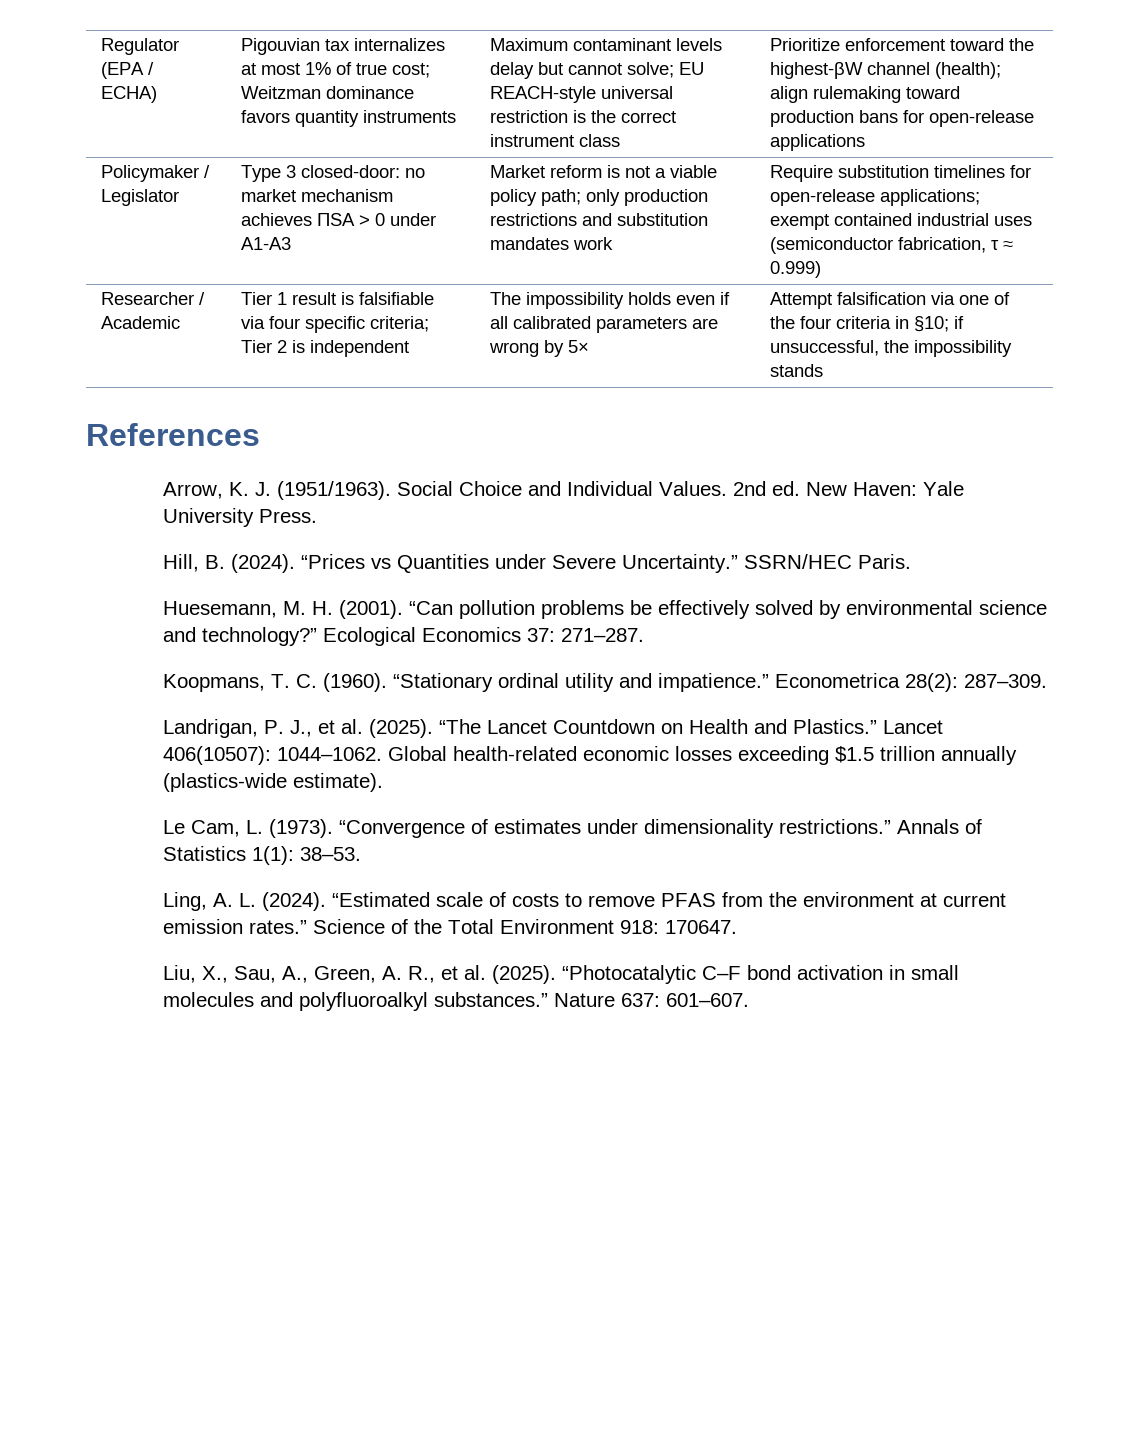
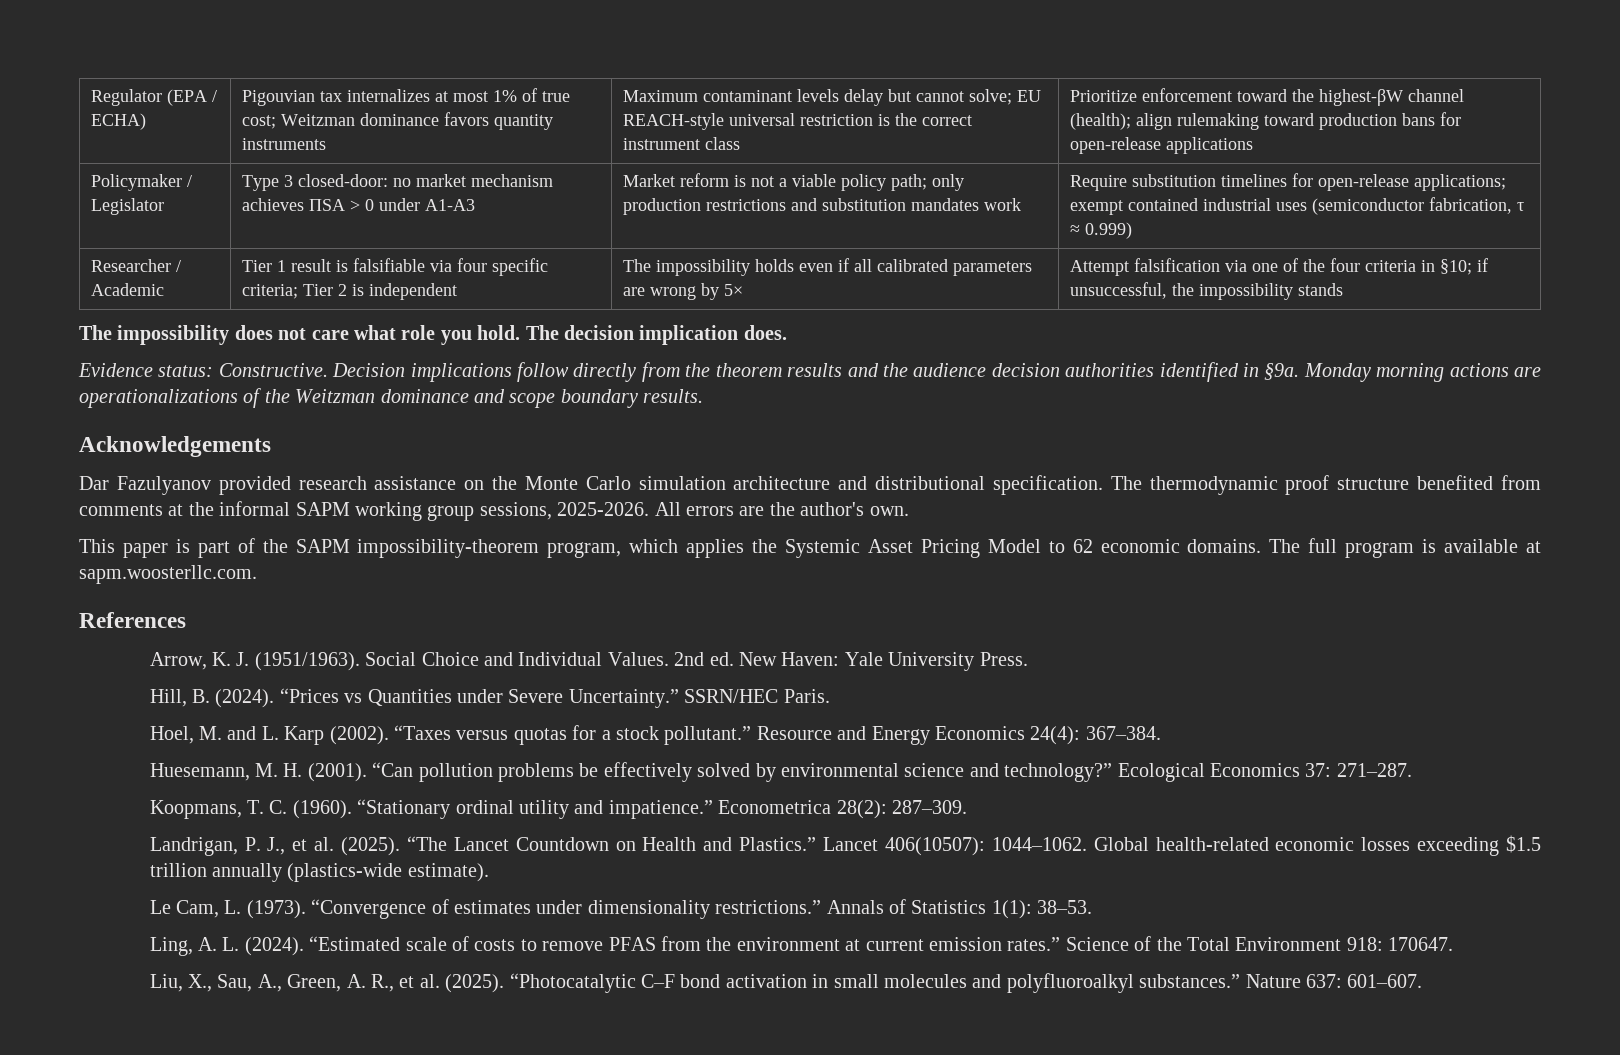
+ The impossibility does not care what role you hold. The decision implication does.
+ Evidence status: Constructive. Decision implications follow directly from the theorem results and the audience decision authorities identified in §9a. Monday morning actions are operationalizations of the Weitzman dominance and scope boundary results.
+ Acknowledgements
+ Dar Fazulyanov provided research assistance on the Monte Carlo simulation architecture and distributional specification. The thermodynamic proof structure benefited from comments at the informal SAPM working group sessions, 2025-2026. All errors are the author's own.
+ This paper is part of the SAPM impossibility-theorem program, which applies the Systemic Asset Pricing Model to 62 economic domains. The full program is available at sapm.woosterllc.com.
+ Hoel, M. and L. Karp (2002). “Taxes versus quotas for a stock pollutant.” Resource and Energy Economics 24(4): 367–384.

